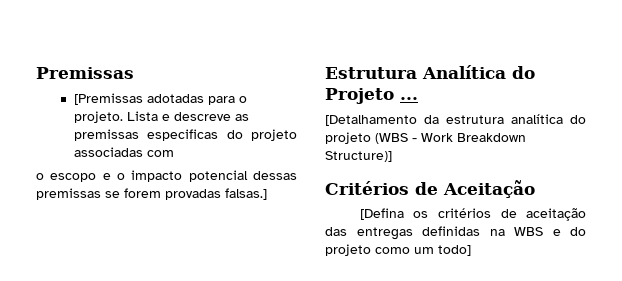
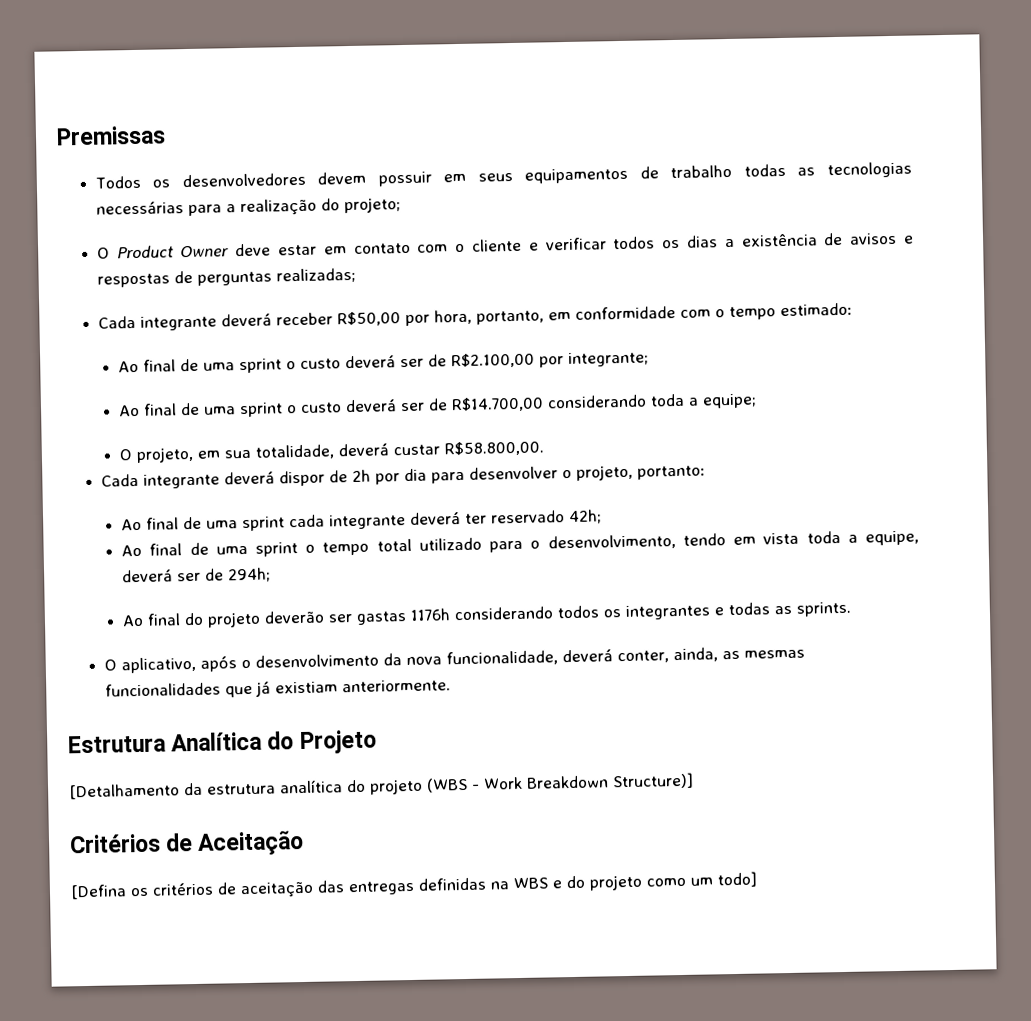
- [Premissas adotadas para o projeto. Lista e descreve as premissas especificas do projeto associadas com
- o escopo e o impacto potencial dessas premissas se forem provadas falsas.]
+ Todos os desenvolvedores devem possuir em seus equipamentos de trabalho todas as tecnologias necessárias para a realização do projeto;
+ O Product Owner deve estar em contato com o cliente e verificar todos os dias a existência de avisos e respostas de perguntas realizadas;
+ Cada integrante deverá receber R$50,00 por hora, portanto, em conformidade com o tempo estimado:
+ Ao final de uma sprint o custo deverá ser de R$2.100,00 por integrante;
+ Ao final de uma sprint o custo deverá ser de R$14.700,00 considerando toda a equipe;
+ O projeto, em sua totalidade, deverá custar R$58.800,00.
+ Cada integrante deverá dispor de 2h por dia para desenvolver o projeto, portanto:
+ Ao final de uma sprint cada integrante deverá ter reservado 42h;
+ Ao final de uma sprint o tempo total utilizado para o desenvolvimento, tendo em vista toda a equipe, deverá ser de 294h;
+ Ao final do projeto deverão ser gastas 1176h considerando todos os integrantes e todas as sprints.
+ O aplicativo, após o desenvolvimento da nova funcionalidade, deverá conter, ainda, as mesmas funcionalidades que já existiam anteriormente.
- Estrutura Analítica do Projeto ...
+ Estrutura Analítica do Projeto

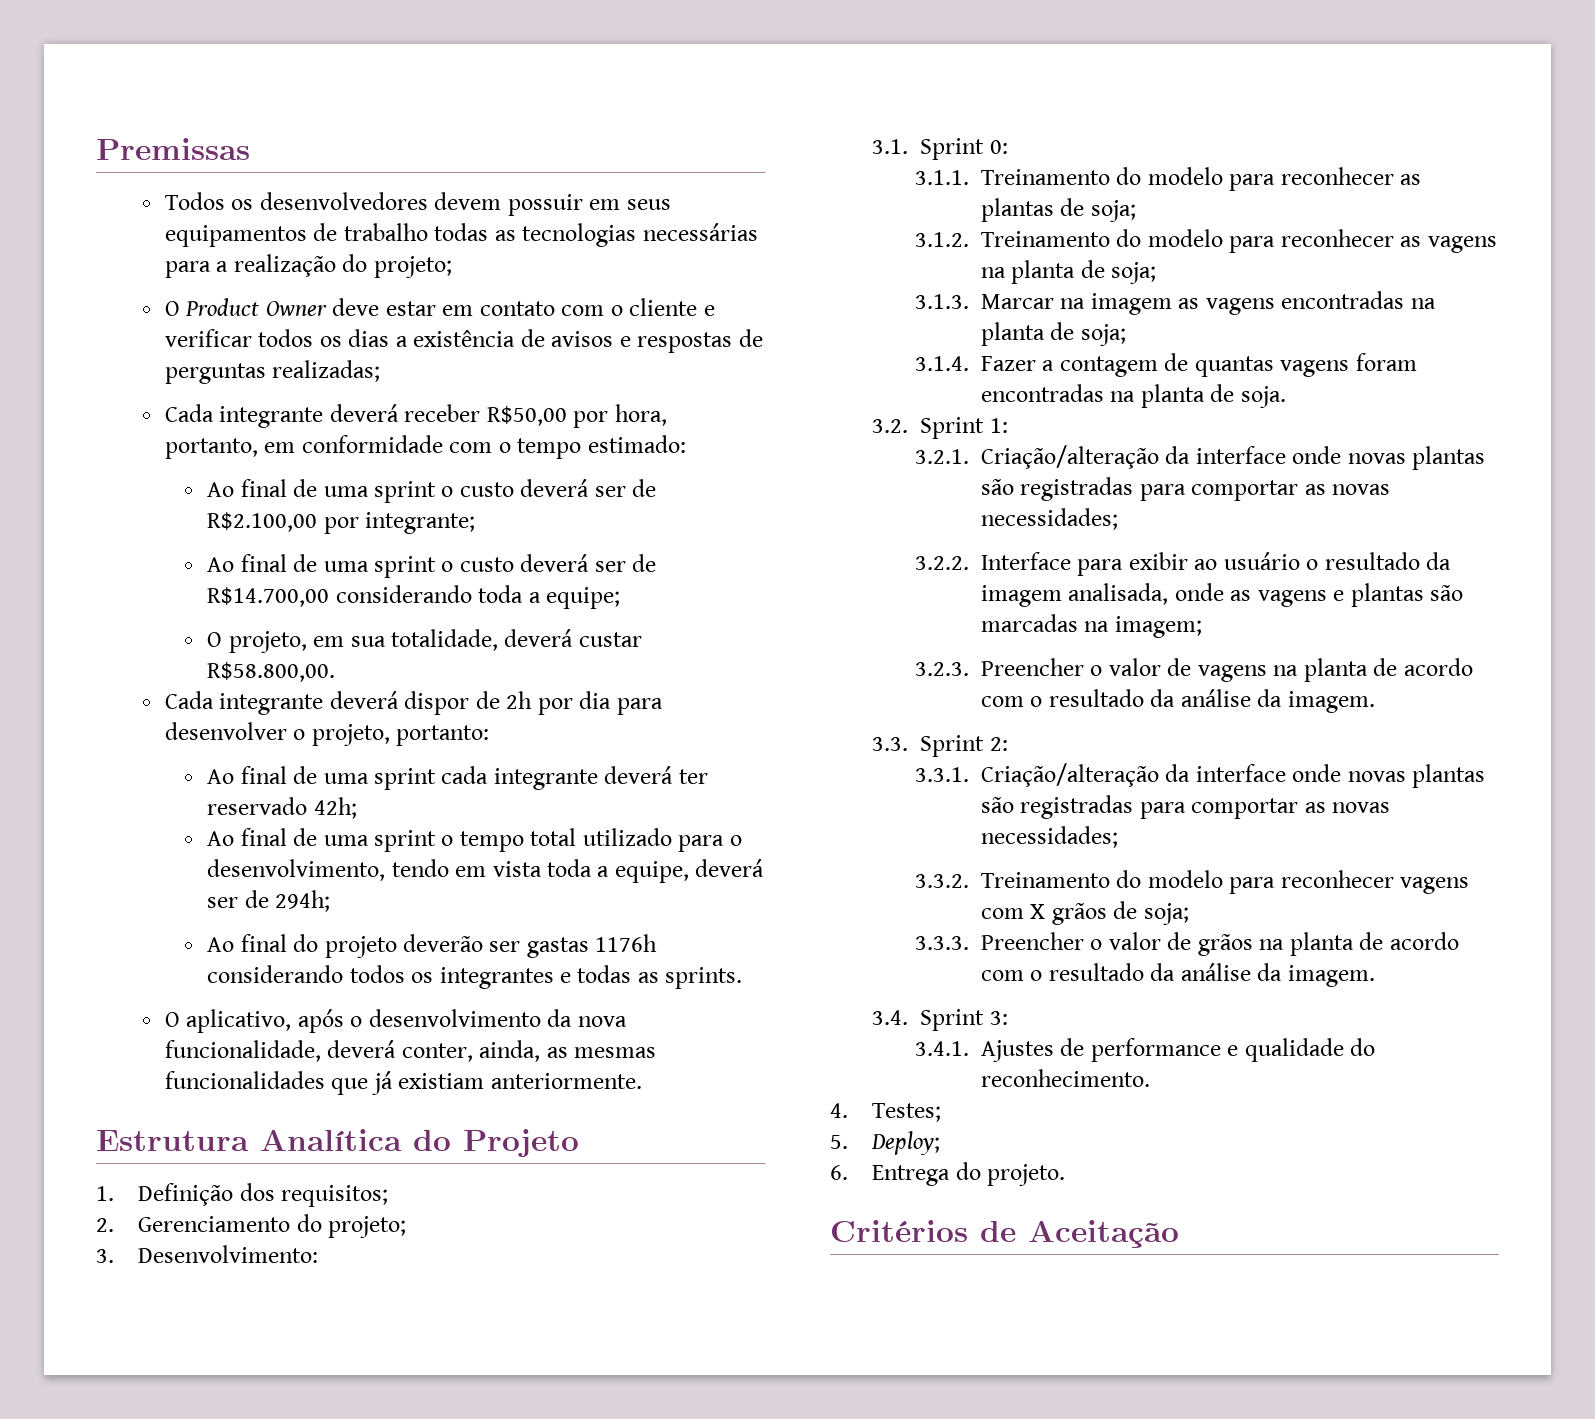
- [Detalhamento da estrutura analítica do projeto (WBS - Work Breakdown Structure)]
+ 1. Definição dos requisitos;
+ 2. Gerenciamento do projeto;
+ 3. Desenvolvimento:
+ 3.1. Sprint 0:
+ 3.1.1. Treinamento do modelo para reconhecer as plantas de soja;
+ 3.1.2. Treinamento do modelo para reconhecer as vagens na planta de soja;
+ 3.1.3. Marcar na imagem as vagens encontradas na planta de soja;
+ 3.1.4. Fazer a contagem de quantas vagens foram encontradas na planta de soja.
+ 3.2. Sprint 1:
+ 3.2.1. Criação/alteração da interface onde novas plantas são registradas para comportar as novas necessidades;
+ 3.2.2. Interface para exibir ao usuário o resultado da imagem analisada, onde as vagens e plantas são marcadas na imagem;
+ 3.2.3. Preencher o valor de vagens na planta de acordo com o resultado da análise da imagem.
+ 3.3. Sprint 2:
+ 3.3.1. Criação/alteração da interface onde novas plantas são registradas para comportar as novas necessidades;
+ 3.3.2. Treinamento do modelo para reconhecer vagens com X grãos de soja;
+ 3.3.3. Preencher o valor de grãos na planta de acordo com o resultado da análise da imagem.
+ 3.4. Sprint 3:
+ 3.4.1. Ajustes de performance e qualidade do reconhecimento.
+ 4. Testes;
+ 5. Deploy;
+ 6. Entrega do projeto.
  Critérios de Aceitação
- [Defina os critérios de aceitação das entregas definidas na WBS e do projeto como um todo]

